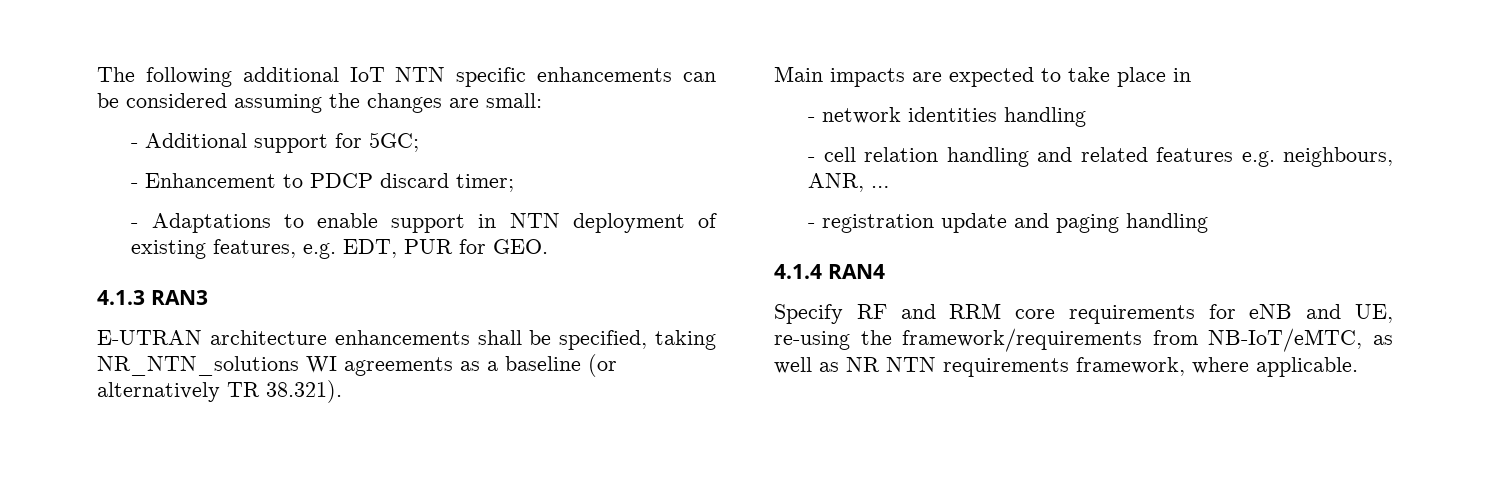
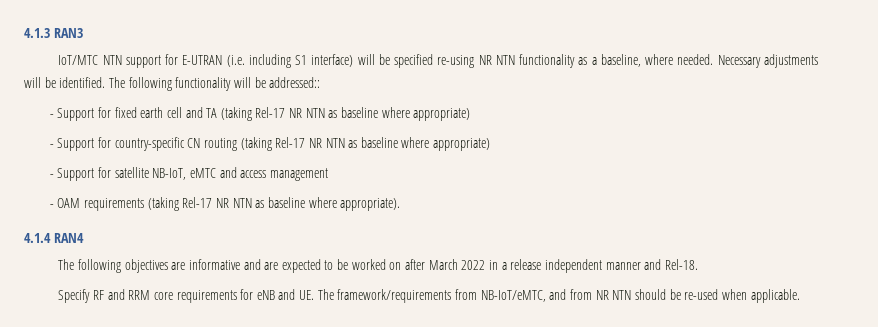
- The following additional IoT NTN specific enhancements can be considered assuming the changes are small:
- - Additional support for 5GC;
- - Enhancement to PDCP discard timer;
- - Adaptations to enable support in NTN deployment of existing features, e.g. EDT, PUR for GEO.
  4.1.3 RAN3
- E-UTRAN architecture enhancements shall be specified, taking NR_NTN_solutions WI agreements as a baseline (or alternatively TR 38.321).
- Main impacts are expected to take place in
- - network identities handling
- - cell relation handling and related features e.g. neighbours, ANR, …
- - registration update and paging handling
+ IoT/MTC NTN support for E-UTRAN (i.e. including S1 interface) will be specified re-using NR NTN functionality as a baseline, where needed. Necessary adjustments will be identified. The following functionality will be addressed::
+ - Support for fixed earth cell and TA (taking Rel-17 NR NTN as baseline where appropriate)
+ - Support for country-specific CN routing (taking Rel-17 NR NTN as baseline where appropriate)
+ - Support for satellite NB-IoT, eMTC and access management
+ - OAM requirements (taking Rel-17 NR NTN as baseline where appropriate).
  4.1.4 RAN4
+ The following objectives are informative and are expected to be worked on after March 2022 in a release independent manner and Rel-18.
- Specify RF and RRM core requirements for eNB and UE, re-using the framework/requirements from NB-IoT/eMTC, as well as NR NTN requirements framework, where applicable.
+ Specify RF and RRM core requirements for eNB and UE. The framework/requirements from NB-IoT/eMTC, and from NR NTN should be re-used when applicable.

